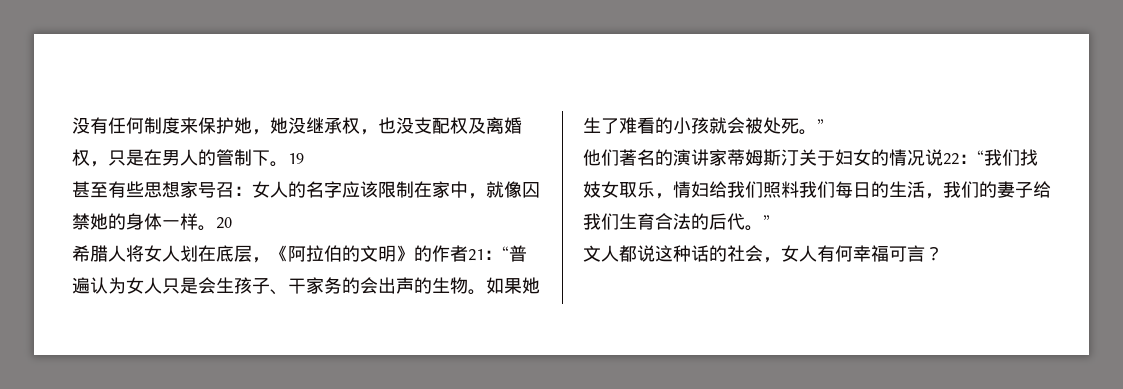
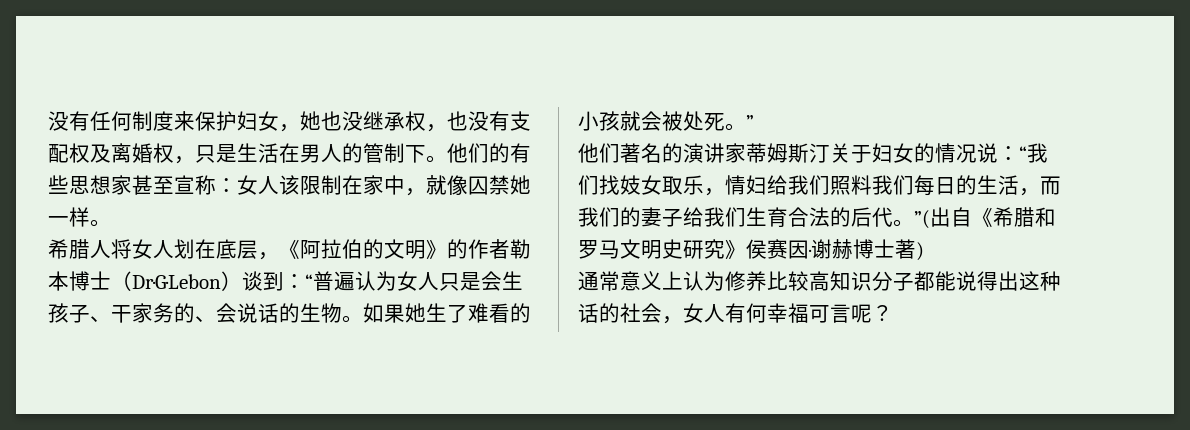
- 没有任何制度来保护她，她没继承权，也没支配权及离婚权，只是在男人的管制下。
+ 没有任何制度来保护妇女，她也没继承权，也没有支配权及离婚权，只是生活在男人的管制下。
- 19
- 甚至有些思想家号召：女人的名字应该限制在家中，就像囚禁她的身体一样。20
+ 他们的有些思想家甚至宣称：女人该限制在家中，就像囚禁她一样。
- 希腊人将女人划在底层，《阿拉伯的文明》的作者21：“普遍认为女人只是会生孩子、干家务的会出声的生物。
+ 希腊人将女人划在底层，《阿拉伯的文明》的作者勒本博士（Dr·G·Lebon）谈到：“普遍认为女人只是会生孩子、干家务的、会说话的生物。
- 他们著名的演讲家蒂姆斯汀关于妇女的情况说22：“我们找妓女取乐，情妇给我们照料我们每日的生活，我们的妻子给我们生育合法的后代。”
- 文人都说这种话的社会，女人有何幸福可言？
+ 他们著名的演讲家蒂姆斯汀关于妇女的情况说：“我们找妓女取乐，情妇给我们照料我们每日的生活，而我们的妻子给我们生育合法的后代。”(出自《希腊和罗马文明史研究》侯赛因·谢赫博士著)
+ 通常意义上认为修养比较高知识分子都能说得出这种话的社会，女人有何幸福可言呢？

